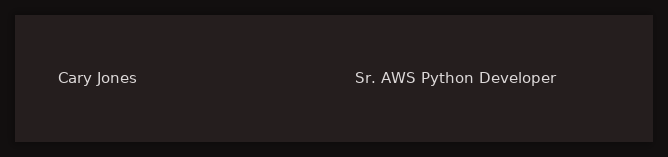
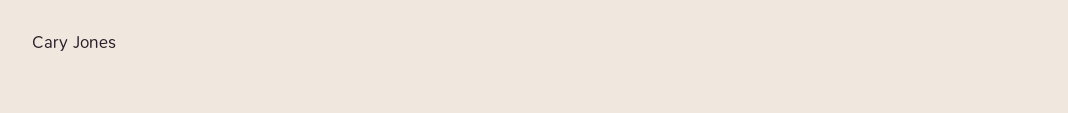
- Sr. AWS Python Developer

